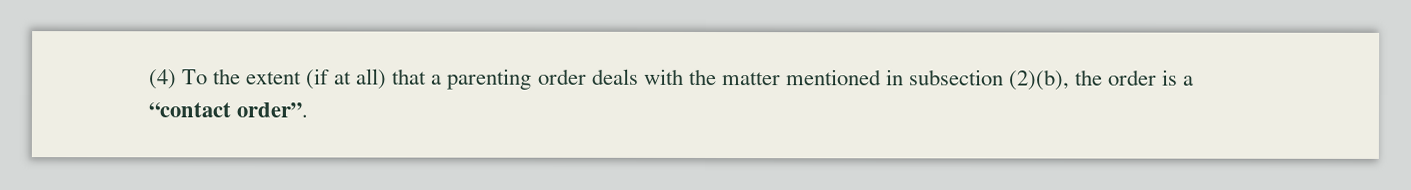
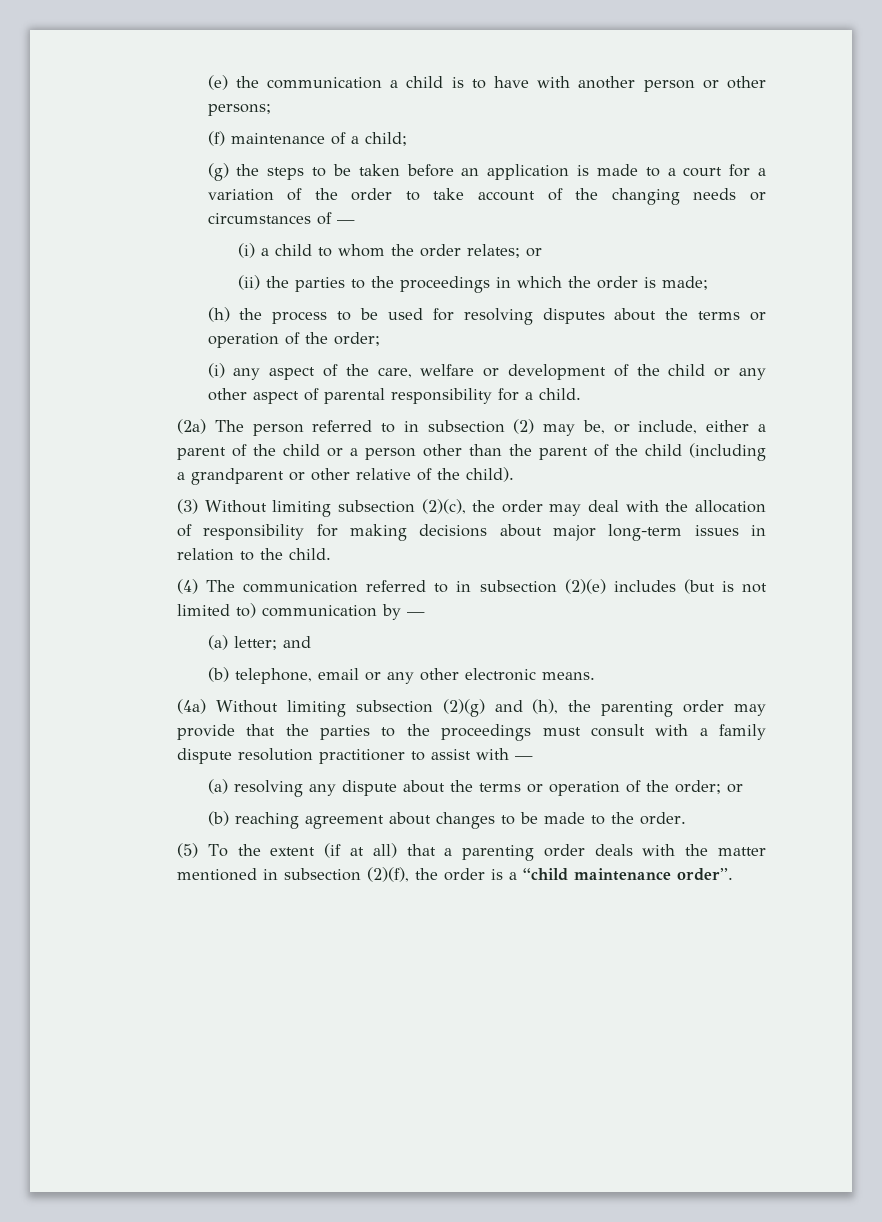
- (4) To the extent (if at all) that a parenting order deals with the matter mentioned in subsection (2)(b), the order is a “contact order”.
+ (e) the communication a child is to have with another person or other persons;
+ (f) maintenance of a child;
+ (g) the steps to be taken before an application is made to a court for a variation of the order to take account of the changing needs or circumstances of —
+ (i) a child to whom the order relates; or
+ (ii) the parties to the proceedings in which the order is made;
+ (h) the process to be used for resolving disputes about the terms or operation of the order;
+ (i) any aspect of the care, welfare or development of the child or any other aspect of parental responsibility for a child.
+ (2a) The person referred to in subsection (2) may be, or include, either a parent of the child or a person other than the parent of the child (including a grandparent or other relative of the child).
+ (3) Without limiting subsection (2)(c), the order may deal with the allocation of responsibility for making decisions about major long-term issues in relation to the child.
+ (4) The communication referred to in subsection (2)(e) includes (but is not limited to) communication by —
+ (a) letter; and
+ (b) telephone, email or any other electronic means.
+ (4a) Without limiting subsection (2)(g) and (h), the parenting order may provide that the parties to the proceedings must consult with a family dispute resolution practitioner to assist with —
+ (a) resolving any dispute about the terms or operation of the order; or
+ (b) reaching agreement about changes to be made to the order.
+ (5) To the extent (if at all) that a parenting order deals with the matter mentioned in subsection (2)(f), the order is a “child maintenance order”.

